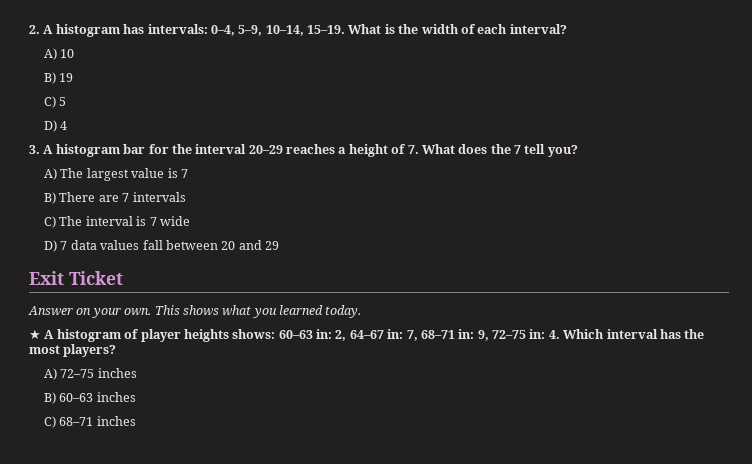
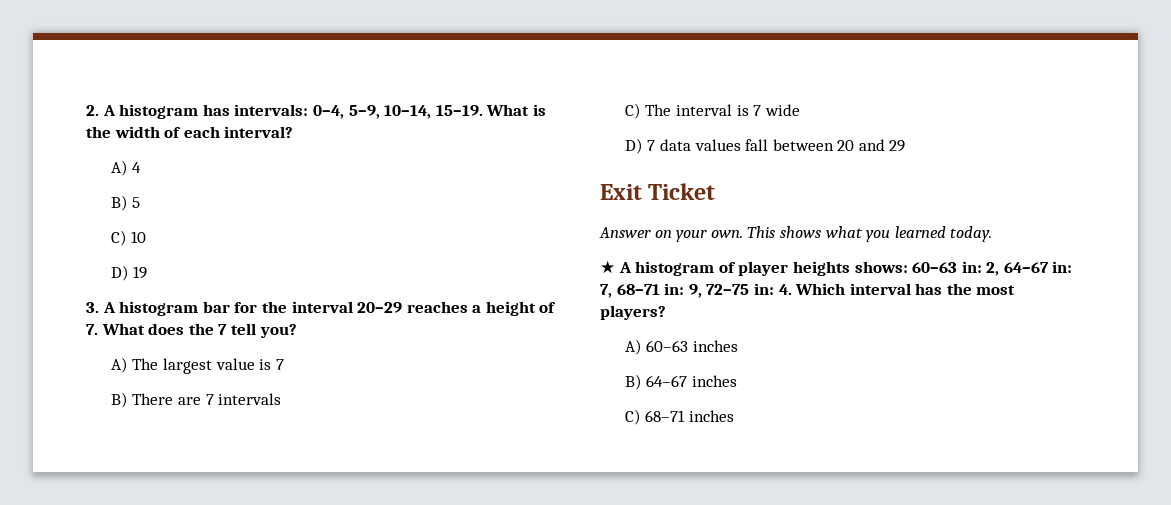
- A) 10
+ A) 4
+ B) 5
+ C) 10
- B) 19
+ D) 19
- C) 5
- D) 4
- A) 72–75 inches
+ A) 60–63 inches
- B) 60–63 inches
+ B) 64–67 inches

